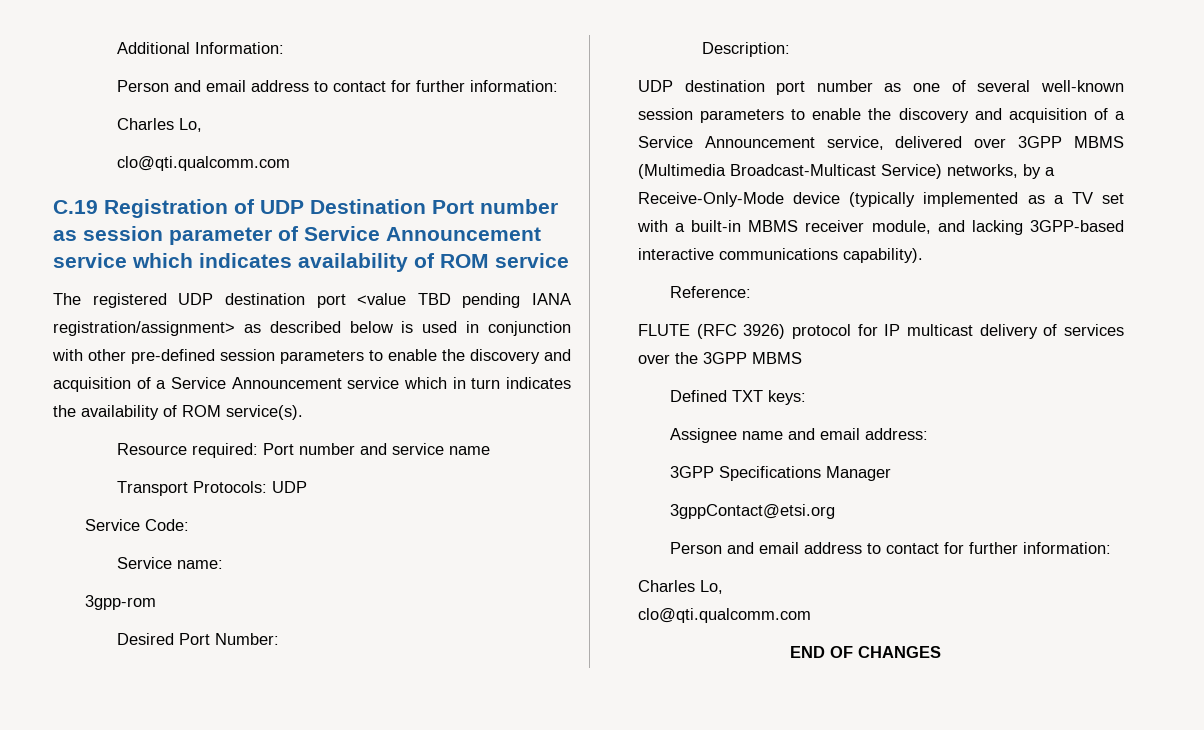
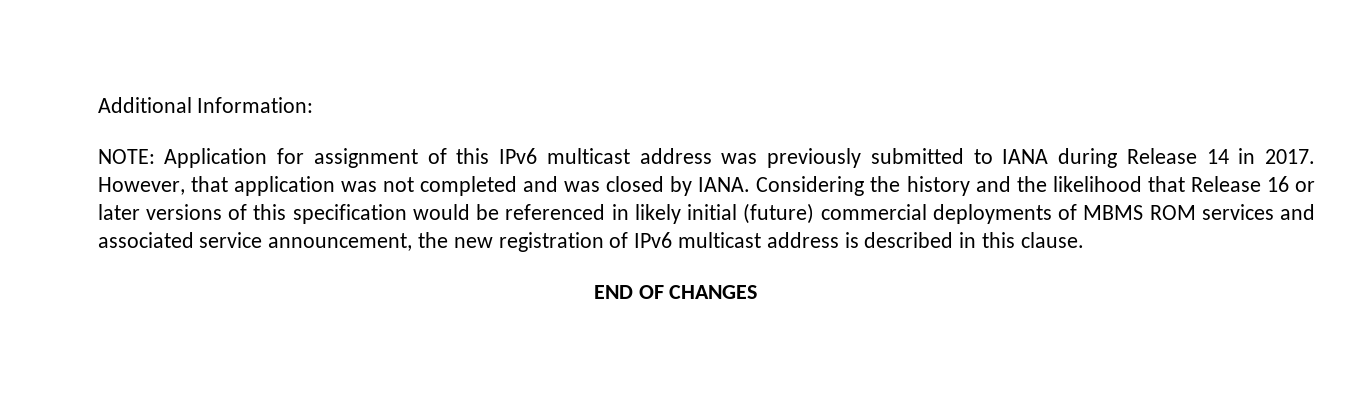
  Additional Information:
- Person and email address to contact for further information:
- Charles Lo,
- clo@qti.qualcomm.com
- C.19 Registration of UDP Destination Port number as session parameter of Service Announcement service which indicates availability of ROM service
- The registered UDP destination port <value TBD pending IANA registration/assignment> as described below is used in conjunction with other pre-defined session parameters to enable the discovery and acquisition of a Service Announcement service which in turn indicates the availability of ROM service(s).
- Resource required: Port number and service name
- Transport Protocols: UDP
- Service Code:
- Service name:
- 3gpp-rom
- Desired Port Number:
- Description:
- UDP destination port number as one of several well-known session parameters to enable the discovery and acquisition of a Service Announcement service, delivered over 3GPP MBMS (Multimedia Broadcast-Multicast Service) networks, by a Receive-Only-Mode device (typically implemented as a TV set with a built-in MBMS receiver module, and lacking 3GPP-based interactive communications capability).
- Reference:
- FLUTE (RFC 3926) protocol for IP multicast delivery of services over the 3GPP MBMS
- Defined TXT keys:
- Assignee name and email address:
- 3GPP Specifications Manager
- 3gppContact@etsi.org
- Person and email address to contact for further information:
- Charles Lo,
- clo@qti.qualcomm.com
+ NOTE: Application for assignment of this IPv6 multicast address was previously submitted to IANA during Release 14 in 2017. However, that application was not completed and was closed by IANA. Considering the history and the likelihood that Release 16 or later versions of this specification would be referenced in likely initial (future) commercial deployments of MBMS ROM services and associated service announcement, the new registration of IPv6 multicast address is described in this clause.

